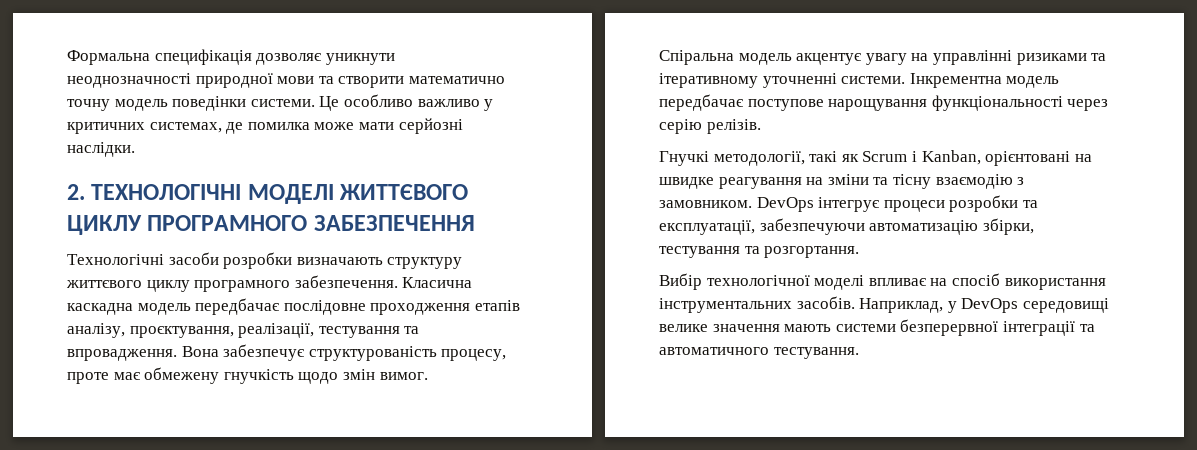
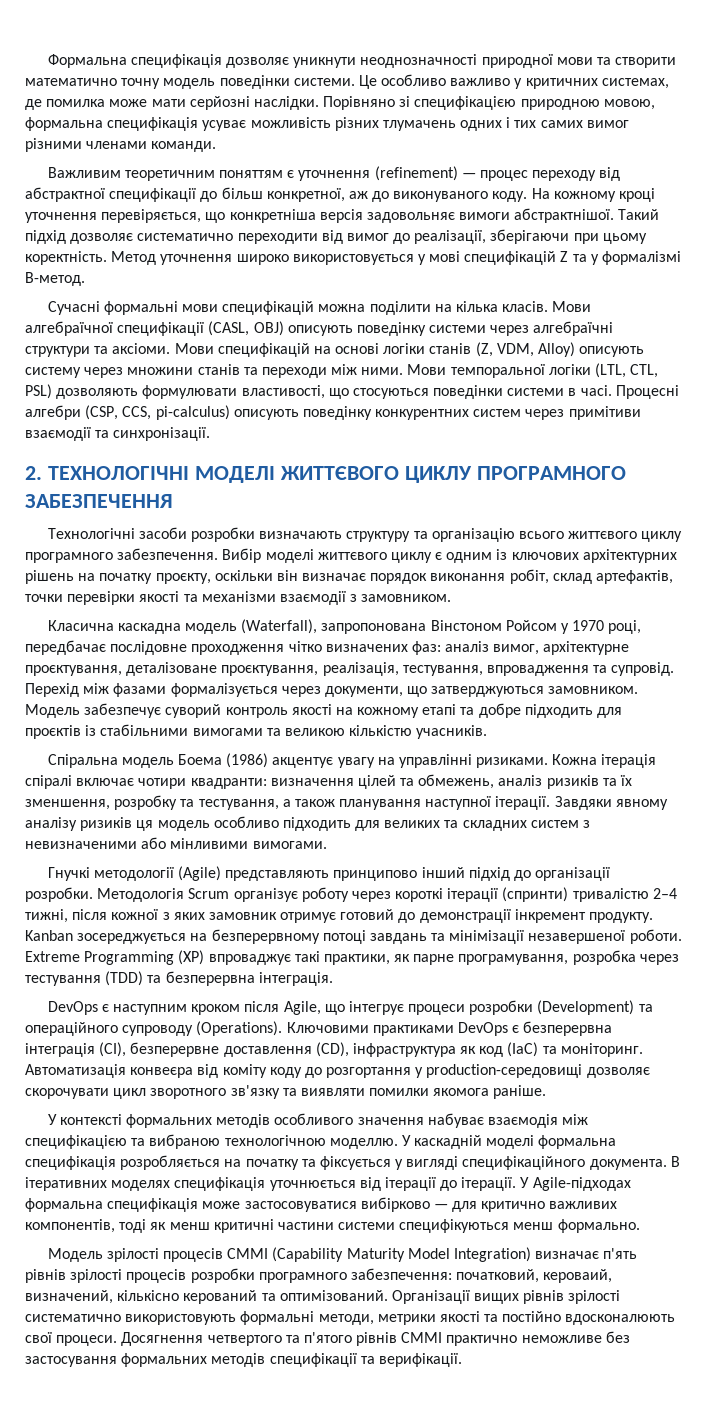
+ Порівняно зі специфікацією природною мовою, формальна специфікація усуває можливість різних тлумачень одних і тих самих вимог різними членами команди.
+ Важливим теоретичним поняттям є уточнення (refinement) — процес переходу від абстрактної специфікації до більш конкретної, аж до виконуваного коду. На кожному кроці уточнення перевіряється, що конкретніша версія задовольняє вимоги абстрактнішої. Такий підхід дозволяє систематично переходити від вимог до реалізації, зберігаючи при цьому коректність. Метод уточнення широко використовується у мові специфікацій Z та у формалізмі B-метод.
+ Сучасні формальні мови специфікацій можна поділити на кілька класів. Мови алгебраїчної специфікації (CASL, OBJ) описують поведінку системи через алгебраїчні структури та аксіоми. Мови специфікацій на основі логіки станів (Z, VDM, Alloy) описують систему через множини станів та переходи між ними. Мови темпоральної логіки (LTL, CTL, PSL) дозволяють формулювати властивості, що стосуються поведінки системи в часі. Процесні алгебри (CSP, CCS, pi-calculus) описують поведінку конкурентних систем через примітиви взаємодії та синхронізації.
- Технологічні засоби розробки визначають структуру життєвого циклу програмного забезпечення.
+ Технологічні засоби розробки визначають структуру та організацію всього життєвого циклу програмного забезпечення.
- Класична каскадна модель передбачає послідовне проходження етапів аналізу, проєктування, реалізації, тестування та впровадження. Вона забезпечує структурованість процесу, проте має обмежену гнучкість щодо змін вимог.
+ Вибір моделі життєвого циклу є одним із ключових архітектурних рішень на початку проєкту, оскільки він визначає порядок виконання робіт, склад артефактів, точки перевірки якості та механізми взаємодії з замовником.
+ Класична каскадна модель (Waterfall), запропонована Вінстоном Ройсом у 1970 році, передбачає послідовне проходження чітко визначених фаз: аналіз вимог, архітектурне проєктування, деталізоване проєктування, реалізація, тестування, впровадження та супровід. Перехід між фазами формалізується через документи, що затверджуються замовником. Модель забезпечує суворий контроль якості на кожному етапі та добре підходить для проєктів із стабільними вимогами та великою кількістю учасників.
- Спіральна модель акцентує увагу на управлінні ризиками та ітеративному уточненні системи. Інкрементна модель передбачає поступове нарощування функціональності через серію релізів.
- Гнучкі методології, такі як Scrum і Kanban, орієнтовані на швидке реагування на зміни та тісну взаємодію з замовником. DevOps інтегрує процеси розробки та експлуатації, забезпечуючи автоматизацію збірки, тестування та розгортання.
- Вибір технологічної моделі впливає на спосіб використання інструментальних засобів. Наприклад, у DevOps середовищі велике значення мають системи безперервної інтеграції та автоматичного тестування.
+ Спіральна модель Боема (1986) акцентує увагу на управлінні ризиками. Кожна ітерація спіралі включає чотири квадранти: визначення цілей та обмежень, аналіз ризиків та їх зменшення, розробку та тестування, а також планування наступної ітерації. Завдяки явному аналізу ризиків ця модель особливо підходить для великих та складних систем з невизначеними або мінливими вимогами.
+ Гнучкі методології (Agile) представляють принципово інший підхід до організації розробки. Методологія Scrum організує роботу через короткі ітерації (спринти) тривалістю 2–4 тижні, після кожної з яких замовник отримує готовий до демонстрації інкремент продукту. Kanban зосереджується на безперервному потоці завдань та мінімізації незавершеної роботи. Extreme Programming (XP) впроваджує такі практики, як парне програмування, розробка через тестування (TDD) та безперервна інтеграція.
+ DevOps є наступним кроком після Agile, що інтегрує процеси розробки (Development) та операційного супроводу (Operations). Ключовими практиками DevOps є безперервна інтеграція (CI), безперервне доставлення (CD), інфраструктура як код (IaC) та моніторинг. Автоматизація конвеєра від коміту коду до розгортання у production-середовищі дозволяє скорочувати цикл зворотного зв'язку та виявляти помилки якомога раніше.
+ У контексті формальних методів особливого значення набуває взаємодія між специфікацією та вибраною технологічною моделлю. У каскадній моделі формальна специфікація розробляється на початку та фіксується у вигляді специфікаційного документа. В ітеративних моделях специфікація уточнюється від ітерації до ітерації. У Agile-підходах формальна специфікація може застосовуватися вибірково — для критично важливих компонентів, тоді як менш критичні частини системи специфікуються менш формально.
+ Модель зрілості процесів CMMI (Capability Maturity Model Integration) визначає п'ять рівнів зрілості процесів розробки програмного забезпечення: початковий, кероваий, визначений, кількісно керований та оптимізований. Організації вищих рівнів зрілості систематично використовують формальні методи, метрики якості та постійно вдосконалюють свої процеси. Досягнення четвертого та п'ятого рівнів CMMI практично неможливе без застосування формальних методів специфікації та верифікації.

